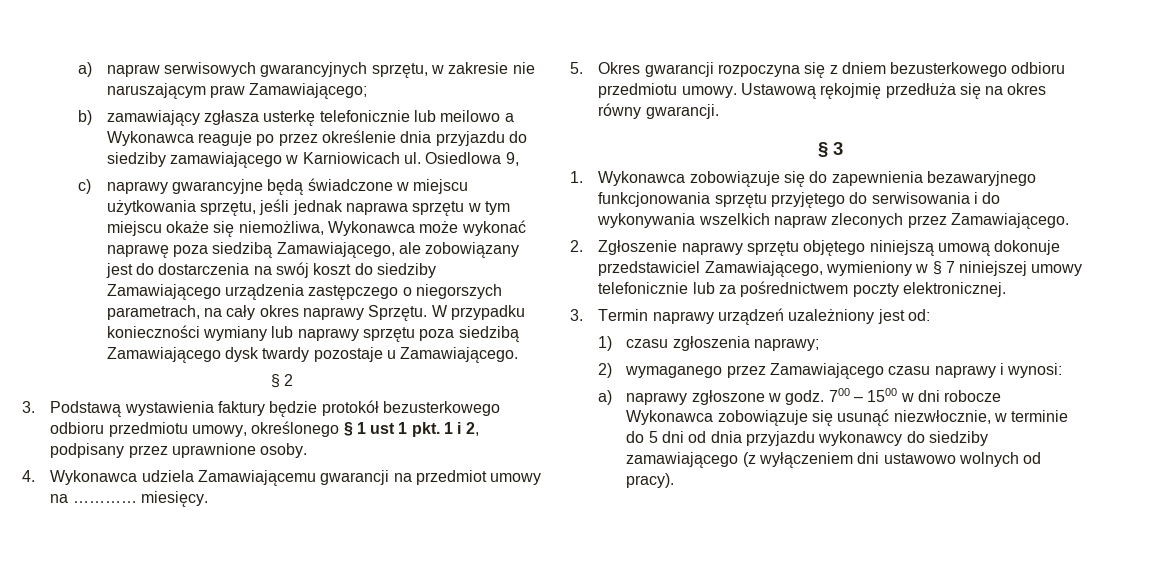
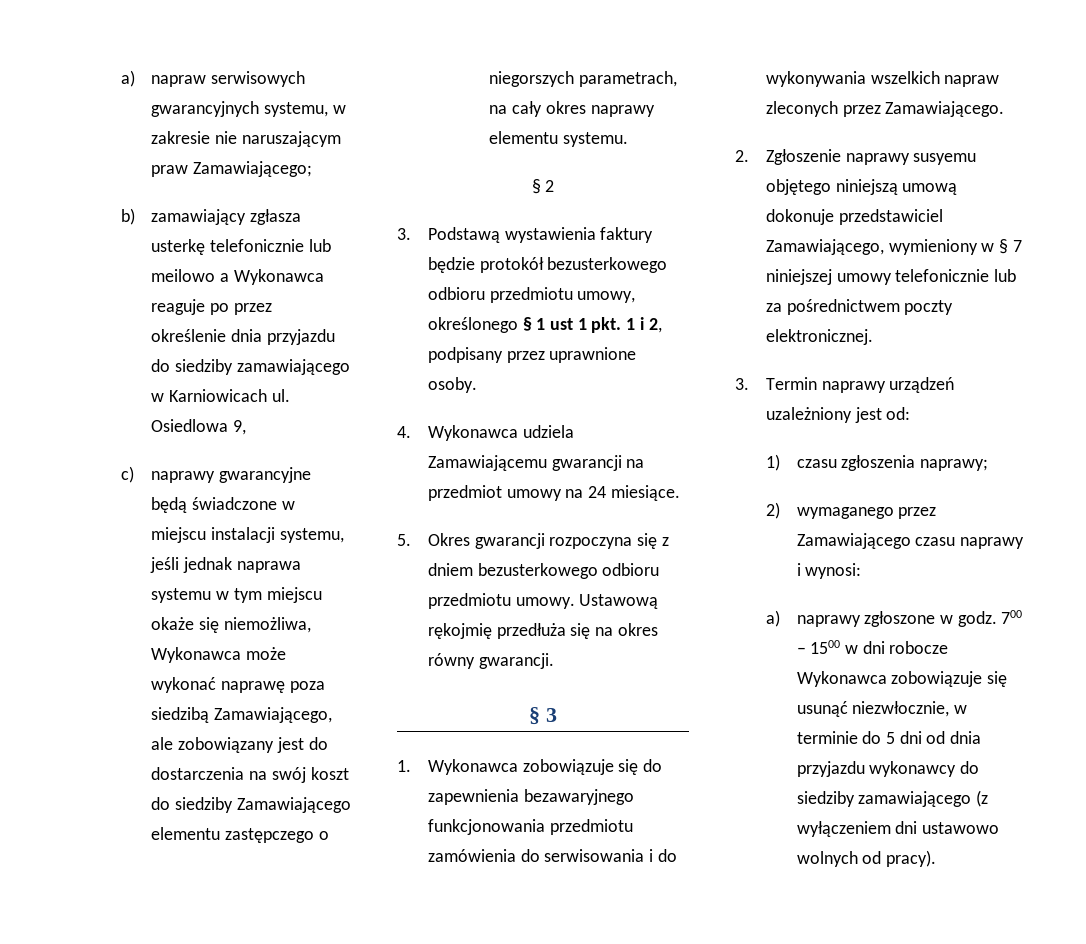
- a) napraw serwisowych gwarancyjnych sprzętu, w zakresie nie naruszającym praw Zamawiającego;
+ a) napraw serwisowych gwarancyjnych systemu, w zakresie nie naruszającym praw Zamawiającego;
- c) naprawy gwarancyjne będą świadczone w miejscu użytkowania sprzętu, jeśli jednak naprawa sprzętu w tym miejscu okaże się niemożliwa, Wykonawca może wykonać naprawę poza siedzibą Zamawiającego, ale zobowiązany jest do dostarczenia na swój koszt do siedziby Zamawiającego urządzenia zastępczego o niegorszych parametrach, na cały okres naprawy Sprzętu. W przypadku konieczności wymiany lub naprawy sprzętu poza siedzibą Zamawiającego dysk twardy pozostaje u Zamawiającego.
+ c) naprawy gwarancyjne będą świadczone w miejscu instalacji systemu, jeśli jednak naprawa systemu w tym miejscu okaże się niemożliwa, Wykonawca może wykonać naprawę poza siedzibą Zamawiającego, ale zobowiązany jest do dostarczenia na swój koszt do siedziby Zamawiającego elementu zastępczego o niegorszych parametrach, na cały okres naprawy elementu systemu.
- 4. Wykonawca udziela Zamawiającemu gwarancji na przedmiot umowy na ………… miesięcy.
+ 4. Wykonawca udziela Zamawiającemu gwarancji na przedmiot umowy na 24 miesiące.
- 1. Wykonawca zobowiązuje się do zapewnienia bezawaryjnego funkcjonowania sprzętu przyjętego do serwisowania i do wykonywania wszelkich napraw zleconych przez Zamawiającego.
+ 1. Wykonawca zobowiązuje się do zapewnienia bezawaryjnego funkcjonowania przedmiotu zamówienia do serwisowania i do wykonywania wszelkich napraw zleconych przez Zamawiającego.
- 2. Zgłoszenie naprawy sprzętu objętego niniejszą umową dokonuje przedstawiciel Zamawiającego, wymieniony w § 7 niniejszej umowy telefonicznie lub za pośrednictwem poczty elektronicznej.
+ 2. Zgłoszenie naprawy susyemu objętego niniejszą umową dokonuje przedstawiciel Zamawiającego, wymieniony w § 7 niniejszej umowy telefonicznie lub za pośrednictwem poczty elektronicznej.

